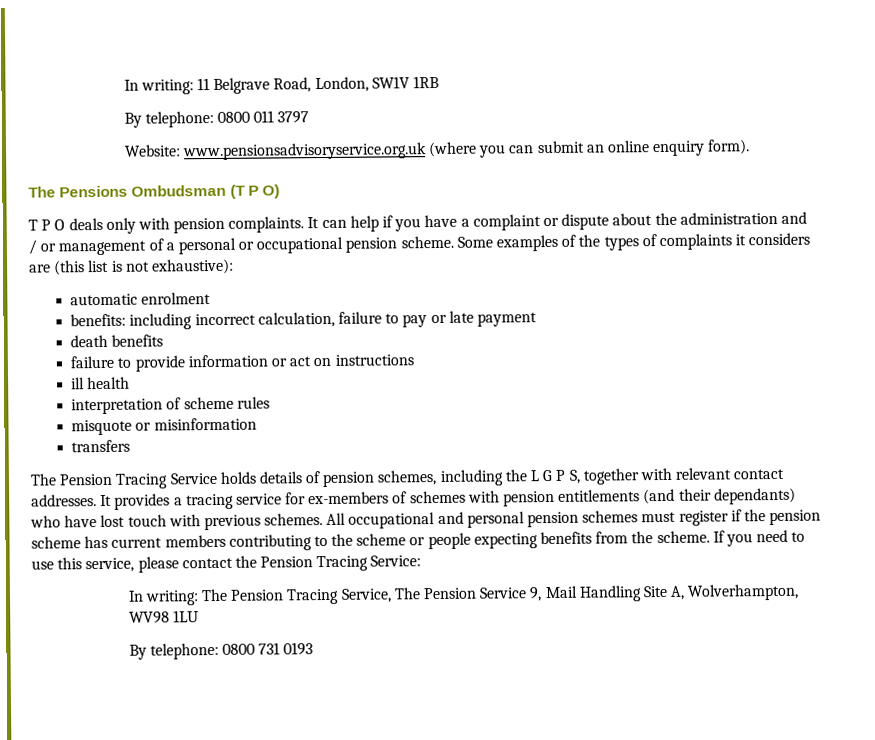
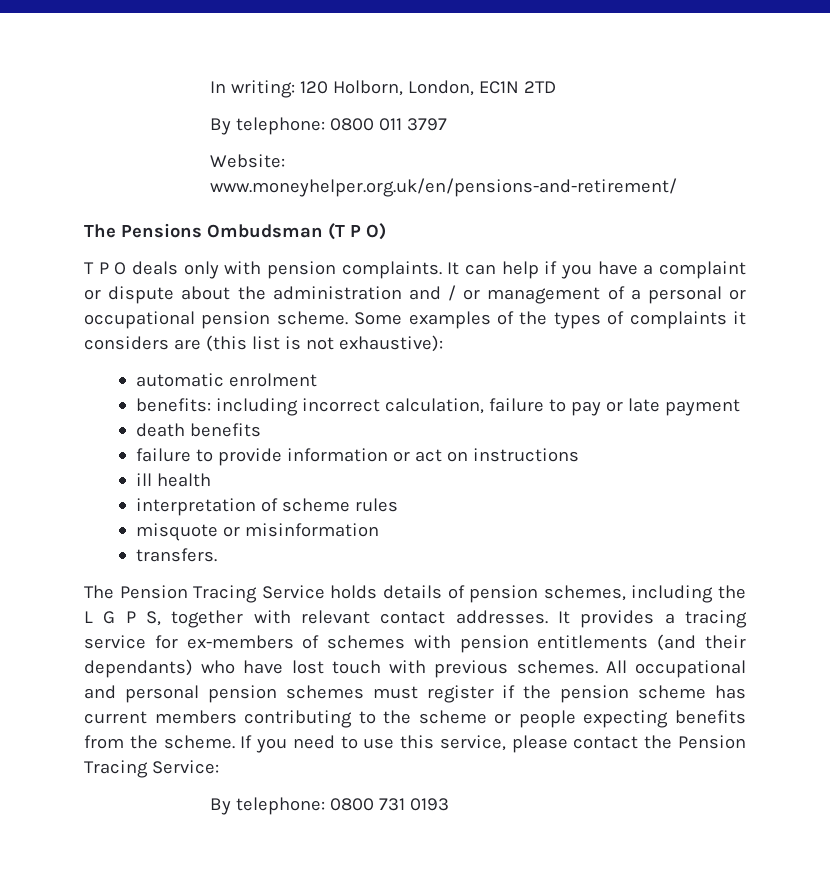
- In writing: 11 Belgrave Road, London, SW1V 1RB
+ In writing: 120 Holborn, London, EC1N 2TD
- Website: www.pensionsadvisoryservice.org.uk (where you can submit an online enquiry form).
+ Website: www.moneyhelper.org.uk/en/pensions-and-retirement/
- transfers
+ transfers.
- In writing: The Pension Tracing Service, The Pension Service 9, Mail Handling Site A, Wolverhampton, WV98 1LU

